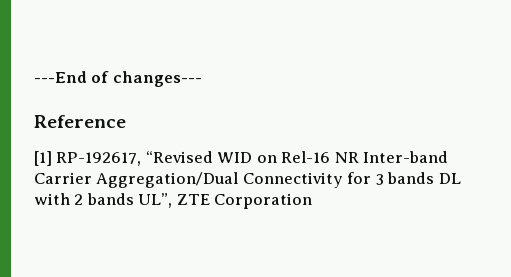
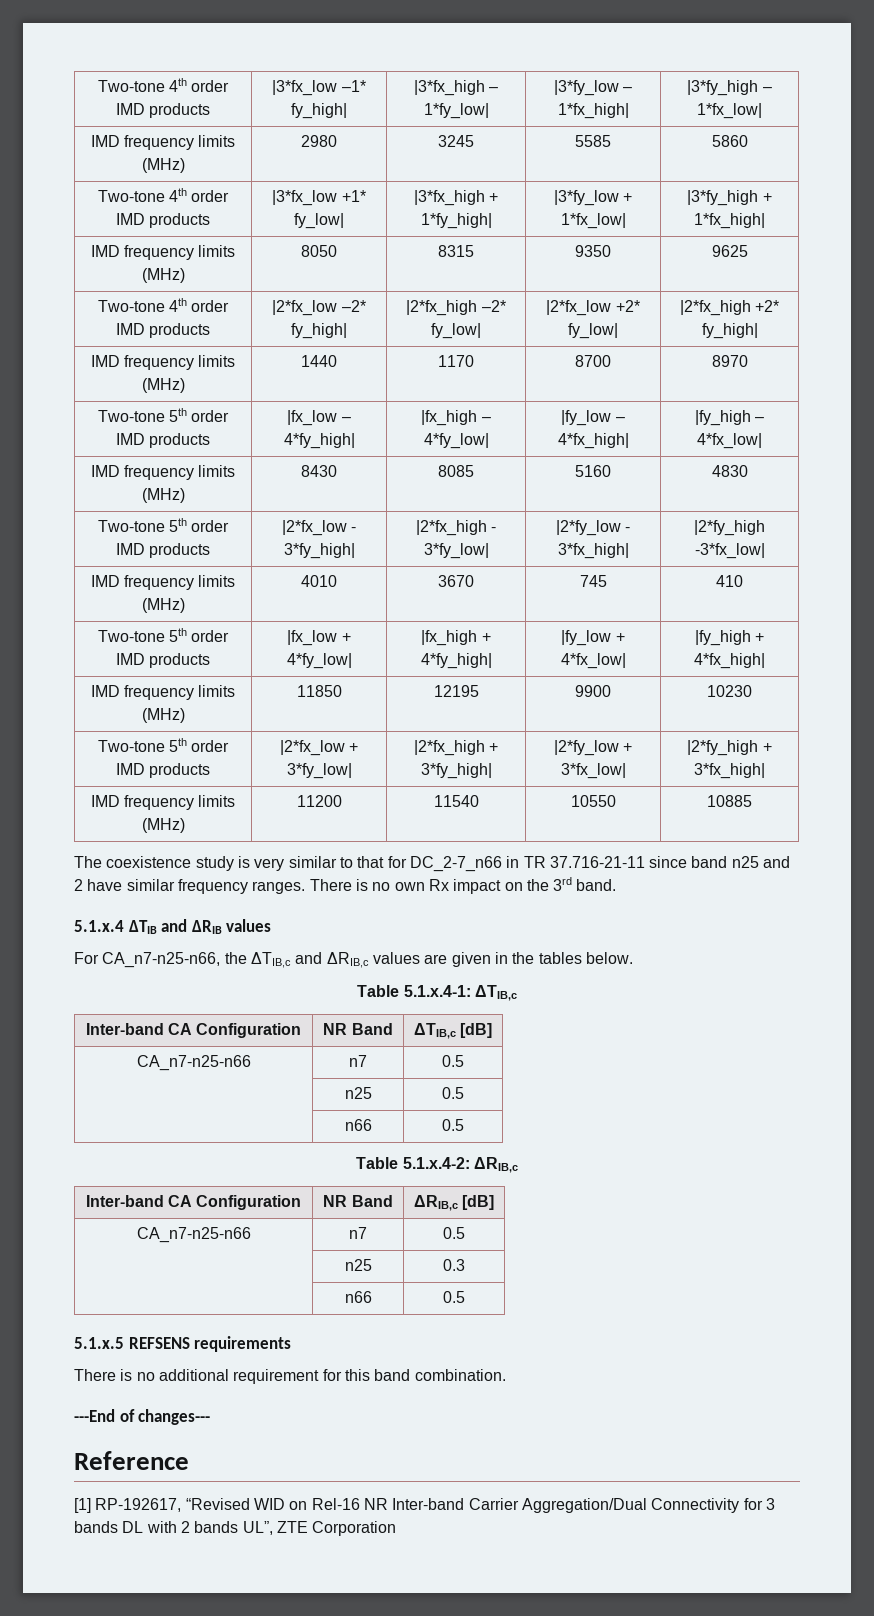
+ Two-tone 4th order IMD products | |3*fx_low –1* fy_high| | |3*fx_high – 1*fy_low| | |3*fy_low – 1*fx_high| | |3*fy_high – 1*fx_low|
+ IMD frequency limits (MHz) | 2980 | 3245 | 5585 | 5860
+ Two-tone 4th order IMD products | |3*fx_low +1* fy_low| | |3*fx_high + 1*fy_high| | |3*fy_low + 1*fx_low| | |3*fy_high + 1*fx_high|
+ IMD frequency limits (MHz) | 8050 | 8315 | 9350 | 9625
+ Two-tone 4th order IMD products | |2*fx_low –2* fy_high| | |2*fx_high –2* fy_low| | |2*fx_low +2* fy_low| | |2*fx_high +2* fy_high|
+ IMD frequency limits (MHz) | 1440 | 1170 | 8700 | 8970
+ Two-tone 5th order IMD products | |fx_low – 4*fy_high| | |fx_high – 4*fy_low| | |fy_low – 4*fx_high| | |fy_high – 4*fx_low|
+ IMD frequency limits (MHz) | 8430 | 8085 | 5160 | 4830
+ Two-tone 5th order IMD products | |2*fx_low - 3*fy_high| | |2*fx_high - 3*fy_low| | |2*fy_low - 3*fx_high| | |2*fy_high -3*fx_low|
+ IMD frequency limits (MHz) | 4010 | 3670 | 745 | 410
+ Two-tone 5th order IMD products | |fx_low + 4*fy_low| | |fx_high + 4*fy_high| | |fy_low + 4*fx_low| | |fy_high + 4*fx_high|
+ IMD frequency limits (MHz) | 11850 | 12195 | 9900 | 10230
+ Two-tone 5th order IMD products | |2*fx_low + 3*fy_low| | |2*fx_high + 3*fy_high| | |2*fy_low + 3*fx_low| | |2*fy_high + 3*fx_high|
+ IMD frequency limits (MHz) | 11200 | 11540 | 10550 | 10885
+ The coexistence study is very similar to that for DC_2-7_n66 in TR 37.716-21-11 since band n25 and 2 have similar frequency ranges. There is no own Rx impact on the 3rd band.
+ 5.1.x.4 ∆TIB and ∆RIB values
+ For CA_n7-n25-n66, the ΔTIB,c and ΔRIB,c values are given in the tables below.
+ Table 5.1.x.4-1: ΔTIB,c
+ Inter-band CA Configuration | NR Band | ΔTIB,c [dB]
+ CA_n7-n25-n66 | n7 | 0.5
+ | n25 | 0.5
+ | n66 | 0.5
+ Table 5.1.x.4-2: ΔRIB,c
+ Inter-band CA Configuration | NR Band | ΔRIB,c [dB]
+ CA_n7-n25-n66 | n7 | 0.5
+ | n25 | 0.3
+ | n66 | 0.5
+ 5.1.x.5 REFSENS requirements
+ There is no additional requirement for this band combination.

